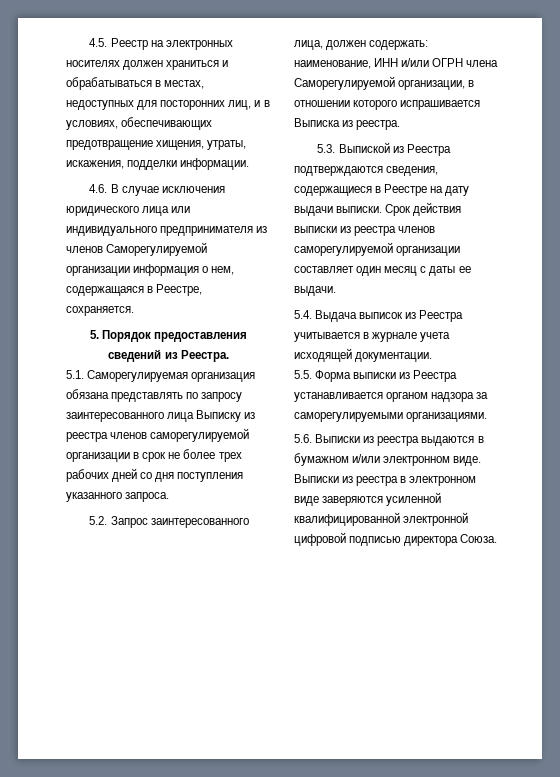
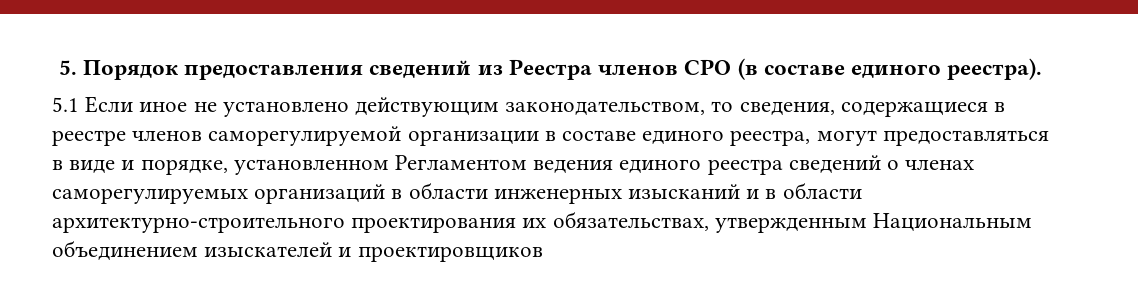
- 4.5. Реестр на электронных носителях должен храниться и обрабатываться в местах, недоступных для посторонних лиц, и в условиях, обеспечивающих предотвращение хищения, утраты, искажения, подделки информации.
- 4.6. В случае исключения юридического лица или индивидуального предпринимателя из членов Саморегулируемой организации информация о нем, содержащаяся в Реестре, сохраняется.
- 5. Порядок предоставления сведений из Реестра.
- 5.1. Саморегулируемая организация обязана представлять по запросу заинтересованного лица Выписку из реестра членов саморегулируемой организации в срок не более трех рабочих дней со дня поступления указанного запроса.
- 5.2. Запрос заинтересованного лица, должен содержать: наименование, ИНН и/или ОГРН члена Саморегулируемой организации, в отношении которого испрашивается Выписка из реестра.
- 5.3. Выпиской из Реестра подтверждаются сведения, содержащиеся в Реестре на дату выдачи выписки. Срок действия выписки из реестра членов саморегулируемой организации составляет один месяц с даты ее выдачи.
- 5.4. Выдача выписок из Реестра учитывается в журнале учета исходящей документации.
- 5.5. Форма выписки из Реестра устанавливается органом надзора за саморегулируемыми организациями.
- 5.6. Выписки из реестра выдаются в бумажном и/или электронном виде. Выписки из реестра в электронном виде заверяются усиленной квалифицированной электронной цифровой подписью директора Союза.
+ 5. Порядок предоставления сведений из Реестра членов СРО (в составе единого реестра).
+ 5.1 Если иное не установлено действующим законодательством, то сведения, содержащиеся в реестре членов саморегулируемой организации в составе единого реестра, могут предоставляться в виде и порядке, установленном Регламентом ведения единого реестра сведений о членах саморегулируемых организаций в области инженерных изысканий и в области архитектурно-строительного проектирования их обязательствах, утвержденным Национальным объединением изыскателей и проектировщиков

